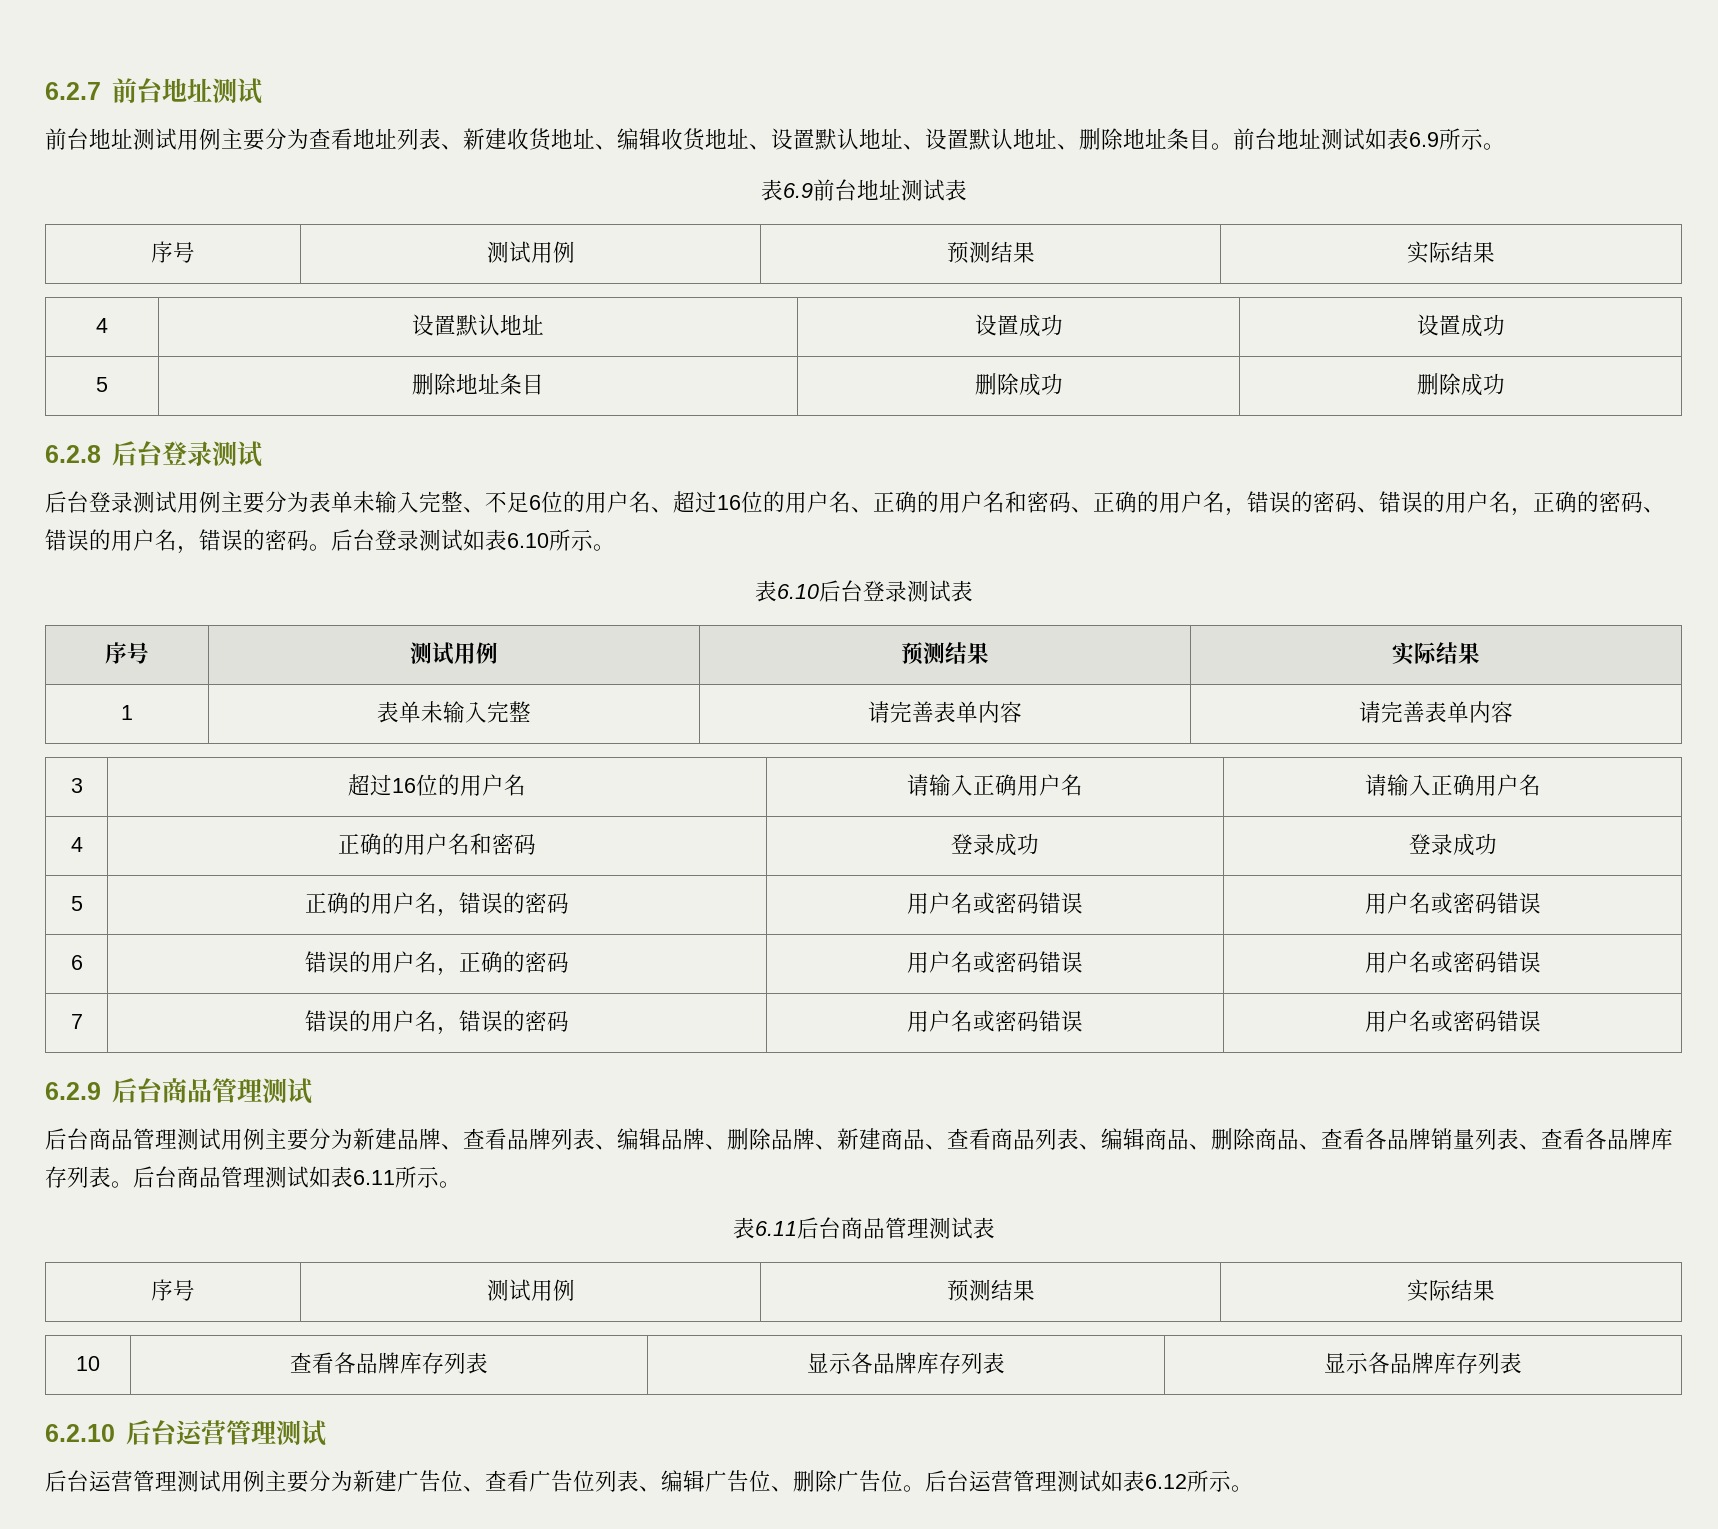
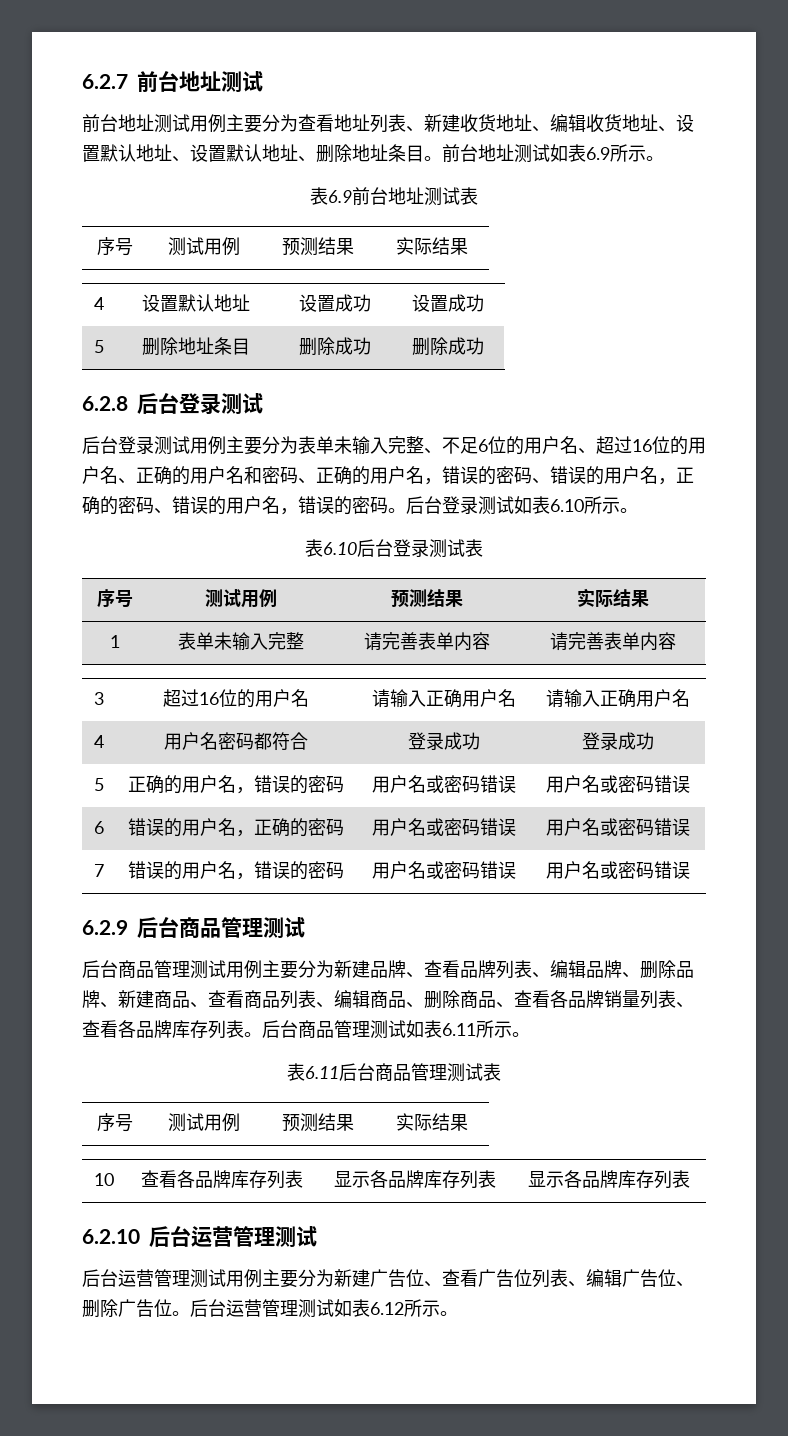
- 4 | 正确的用户名和密码 | 登录成功 | 登录成功
+ 4 | 用户名密码都符合 | 登录成功 | 登录成功

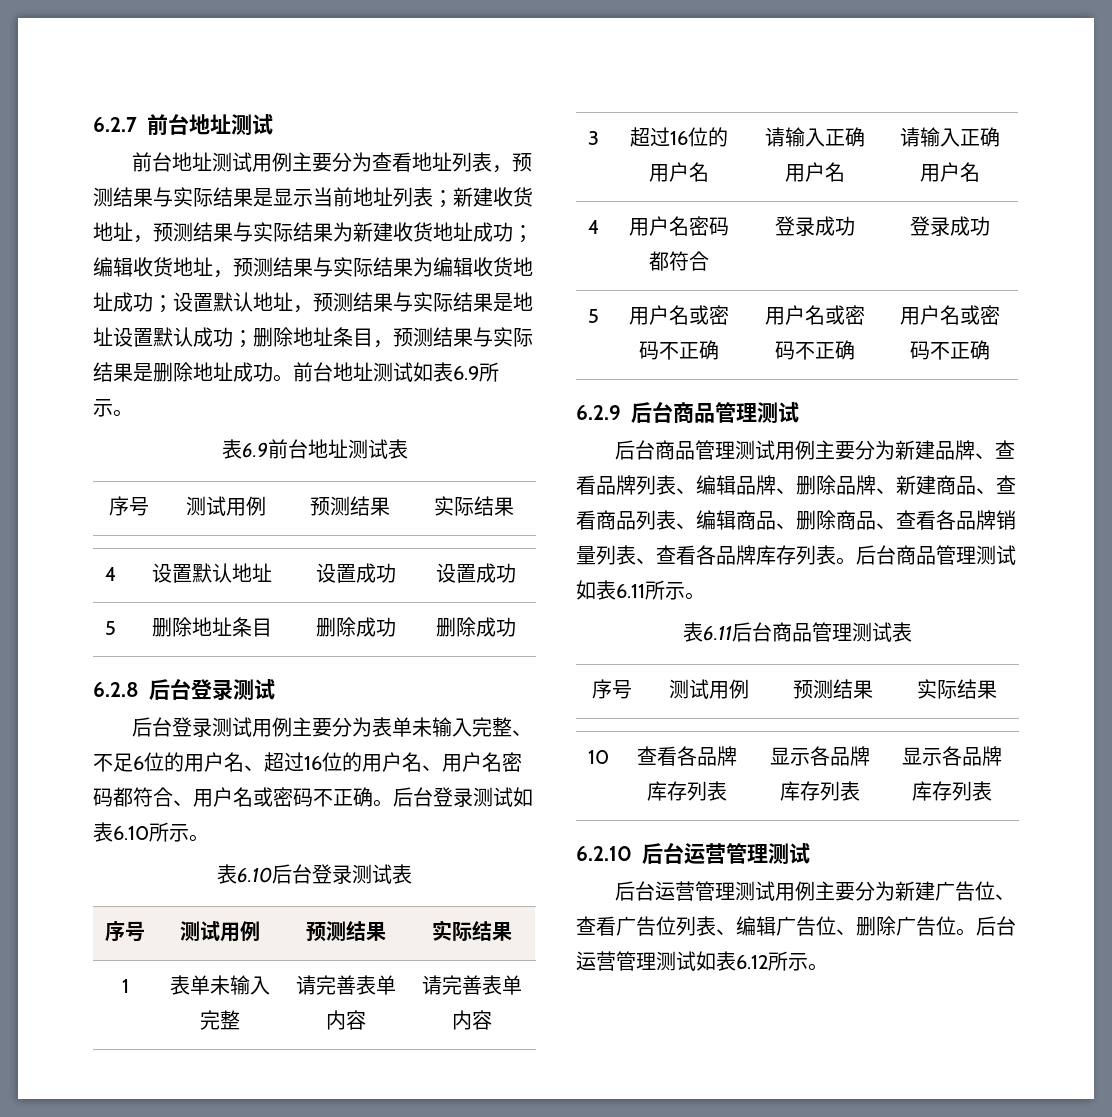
- 前台地址测试用例主要分为查看地址列表、新建收货地址、编辑收货地址、设置默认地址、设置默认地址、删除地址条目。
+ 前台地址测试用例主要分为查看地址列表，预测结果与实际结果是显示当前地址列表；新建收货地址，预测结果与实际结果为新建收货地址成功；编辑收货地址，预测结果与实际结果为编辑收货地址成功；设置默认地址，预测结果与实际结果是地址设置默认成功；删除地址条目，预测结果与实际结果是删除地址成功。
- 后台登录测试用例主要分为表单未输入完整、不足6位的用户名、超过16位的用户名、正确的用户名和密码、正确的用户名，错误的密码、错误的用户名，正确的密码、错误的用户名，错误的密码。
+ 后台登录测试用例主要分为表单未输入完整、不足6位的用户名、超过16位的用户名、用户名密码都符合、用户名或密码不正确。
- 5 | 正确的用户名，错误的密码 | 用户名或密码错误 | 用户名或密码错误
- 6 | 错误的用户名，正确的密码 | 用户名或密码错误 | 用户名或密码错误
- 7 | 错误的用户名，错误的密码 | 用户名或密码错误 | 用户名或密码错误
+ 5 | 用户名或密码不正确 | 用户名或密码不正确 | 用户名或密码不正确

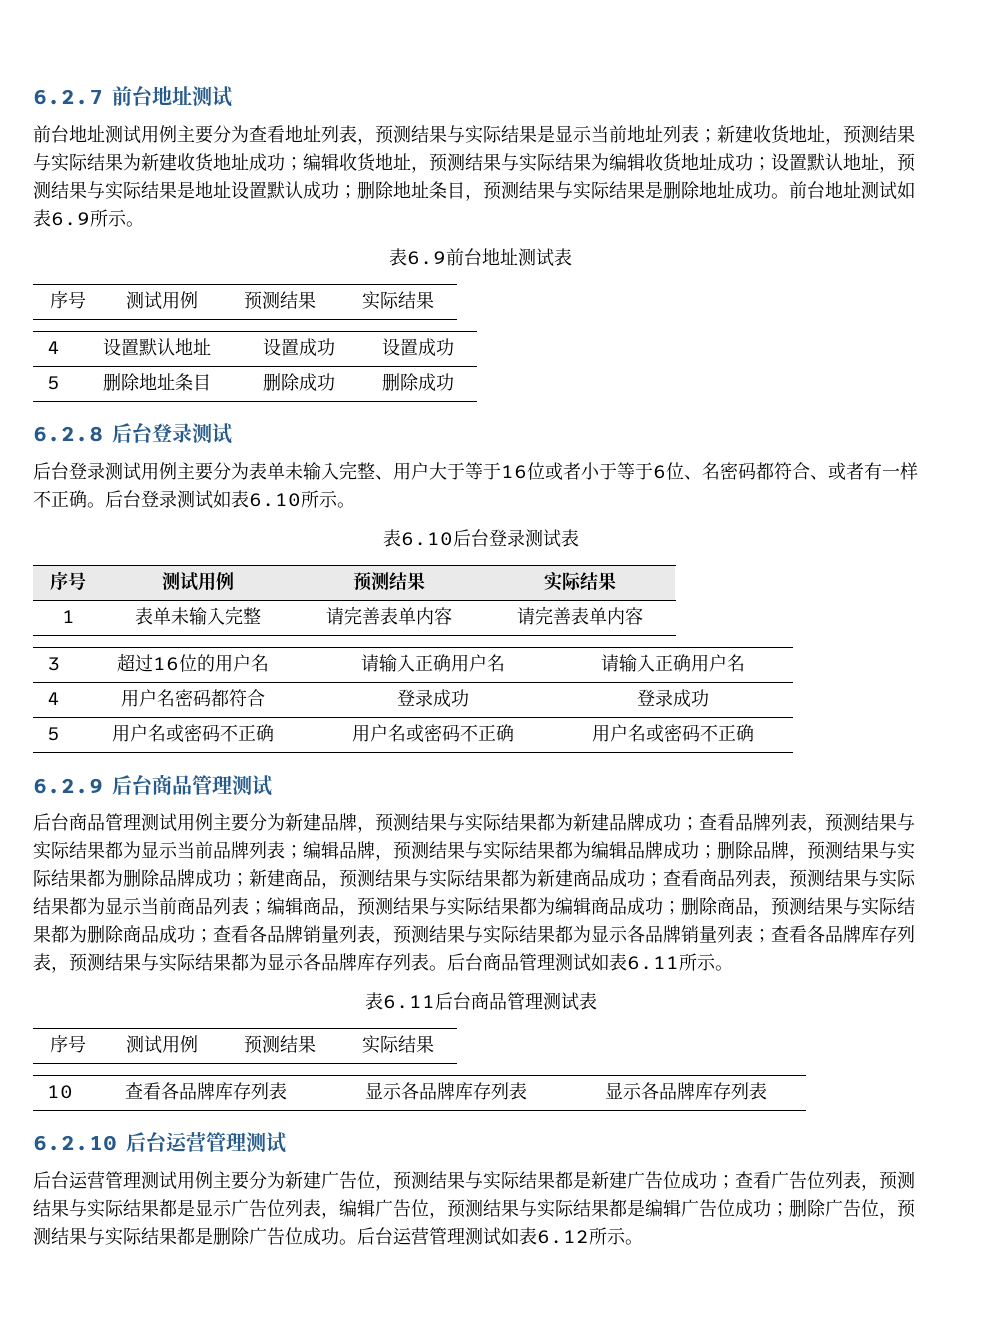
- 后台登录测试用例主要分为表单未输入完整、不足6位的用户名、超过16位的用户名、用户名密码都符合、用户名或密码不正确。
+ 后台登录测试用例主要分为表单未输入完整、用户大于等于16位或者小于等于6位、名密码都符合、或者有一样不正确。
- 后台商品管理测试用例主要分为新建品牌、查看品牌列表、编辑品牌、删除品牌、新建商品、查看商品列表、编辑商品、删除商品、查看各品牌销量列表、查看各品牌库存列表。
+ 后台商品管理测试用例主要分为新建品牌，预测结果与实际结果都为新建品牌成功；查看品牌列表，预测结果与实际结果都为显示当前品牌列表；编辑品牌，预测结果与实际结果都为编辑品牌成功；删除品牌，预测结果与实际结果都为删除品牌成功；新建商品，预测结果与实际结果都为新建商品成功；查看商品列表，预测结果与实际结果都为显示当前商品列表；编辑商品，预测结果与实际结果都为编辑商品成功；删除商品，预测结果与实际结果都为删除商品成功；查看各品牌销量列表，预测结果与实际结果都为显示各品牌销量列表；查看各品牌库存列表，预测结果与实际结果都为显示各品牌库存列表。
- 后台运营管理测试用例主要分为新建广告位、查看广告位列表、编辑广告位、删除广告位。
+ 后台运营管理测试用例主要分为新建广告位，预测结果与实际结果都是新建广告位成功；查看广告位列表，预测结果与实际结果都是显示广告位列表，编辑广告位，预测结果与实际结果都是编辑广告位成功；删除广告位，预测结果与实际结果都是删除广告位成功。

